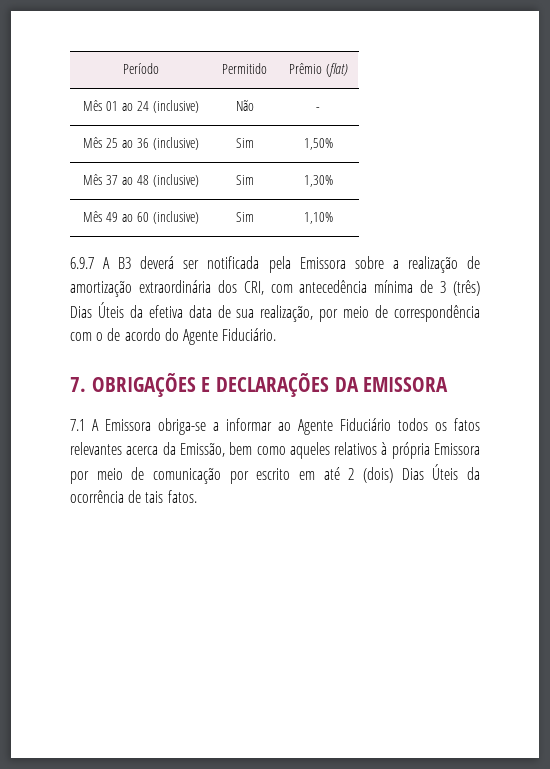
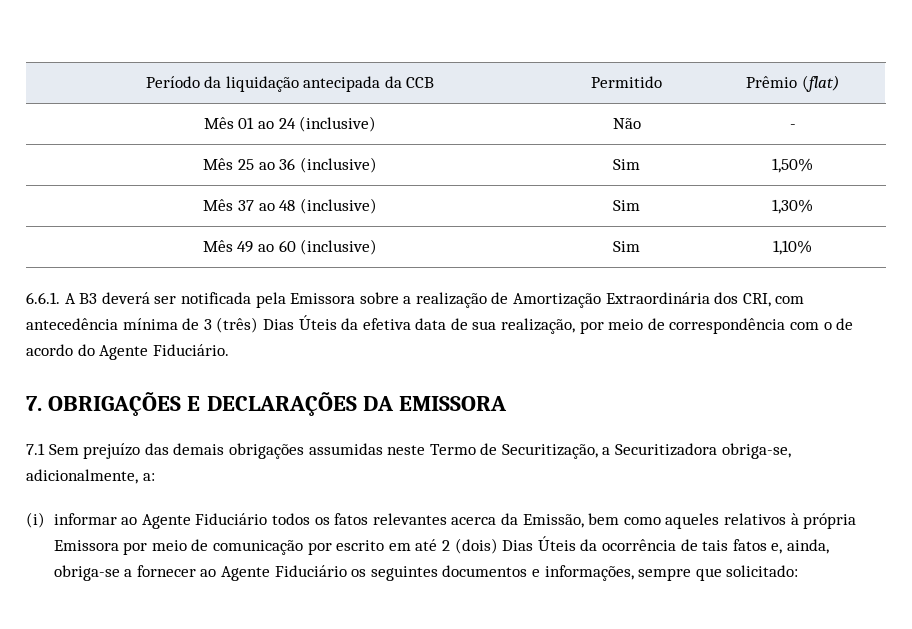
- Período | Permitido | Prêmio (flat)
+ Período da liquidação antecipada da CCB | Permitido | Prêmio (flat)
- 6.9.7 A B3 deverá ser notificada pela Emissora sobre a realização de amortização extraordinária dos CRI, com antecedência mínima de 3 (três) Dias Úteis da efetiva data de sua realização, por meio de correspondência com o de acordo do Agente Fiduciário.
+ 6.6.1. A B3 deverá ser notificada pela Emissora sobre a realização de Amortização Extraordinária dos CRI, com antecedência mínima de 3 (três) Dias Úteis da efetiva data de sua realização, por meio de correspondência com o de acordo do Agente Fiduciário.
- 7.1 A Emissora obriga-se a informar ao Agente Fiduciário todos os fatos relevantes acerca da Emissão, bem como aqueles relativos à própria Emissora por meio de comunicação por escrito em até 2 (dois) Dias Úteis da ocorrência de tais fatos.
+ 7.1 Sem prejuízo das demais obrigações assumidas neste Termo de Securitização, a Securitizadora obriga-se, adicionalmente, a:
+ (i) informar ao Agente Fiduciário todos os fatos relevantes acerca da Emissão, bem como aqueles relativos à própria Emissora por meio de comunicação por escrito em até 2 (dois) Dias Úteis da ocorrência de tais fatos e, ainda, obriga-se a fornecer ao Agente Fiduciário os seguintes documentos e informações, sempre que solicitado:

